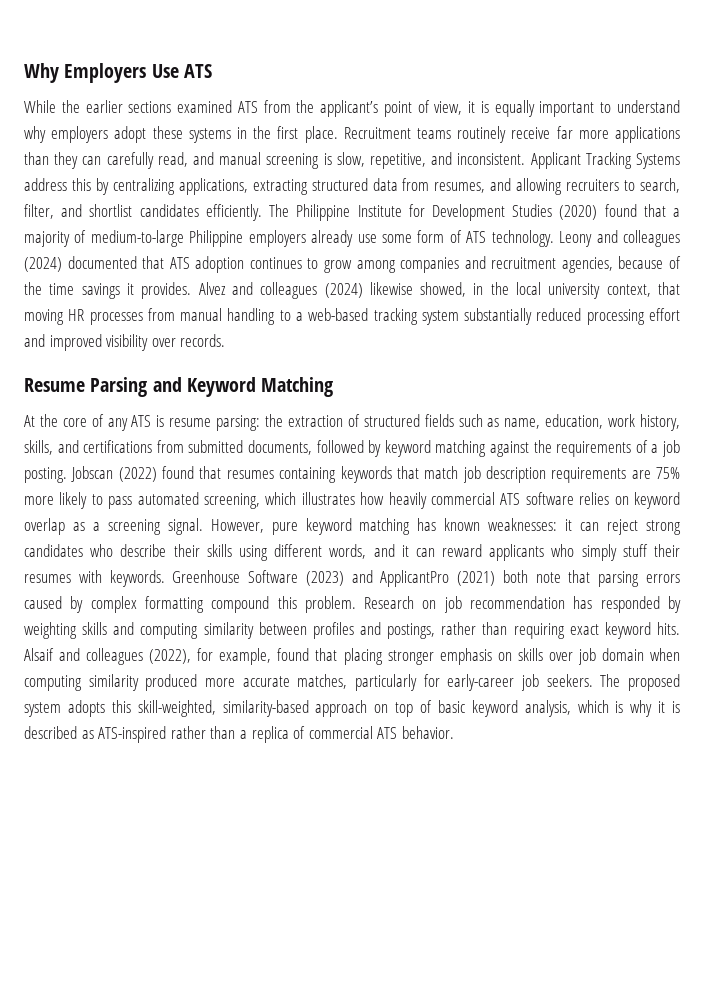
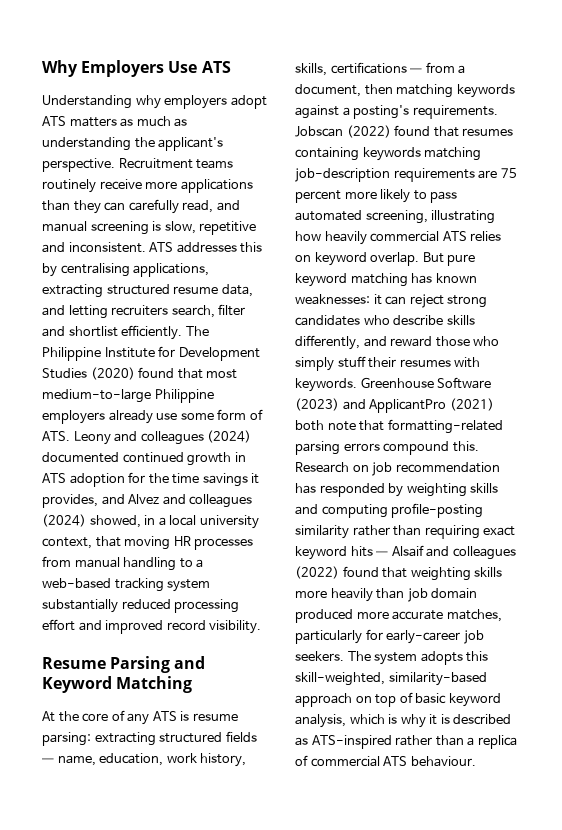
- While the earlier sections examined ATS from the applicant’s point of view, it is equally important to understand why employers adopt these systems in the first place.
+ Understanding why employers adopt ATS matters as much as understanding the applicant's perspective.
- Recruitment teams routinely receive far more applications than they can carefully read, and manual screening is slow, repetitive, and inconsistent.
+ Recruitment teams routinely receive more applications than they can carefully read, and manual screening is slow, repetitive and inconsistent.
- Applicant Tracking Systems address this by centralizing applications, extracting structured data from resumes, and allowing recruiters to search, filter, and shortlist candidates efficiently.
+ ATS addresses this by centralising applications, extracting structured resume data, and letting recruiters search, filter and shortlist efficiently.
- The Philippine Institute for Development Studies (2020) found that a majority of medium-to-large Philippine employers already use some form of ATS technology. Leony and colleagues (2024) documented that ATS adoption continues to grow among companies and recruitment agencies, because of the time savings it provides. Alvez and colleagues (2024) likewise showed, in the local university context, that moving HR processes from manual handling to a web-based tracking system substantially reduced processing effort and improved visibility over records.
+ The Philippine Institute for Development Studies (2020) found that most medium-to-large Philippine employers already use some form of ATS. Leony and colleagues (2024) documented continued growth in ATS adoption for the time savings it provides, and Alvez and colleagues (2024) showed, in a local university context, that moving HR processes from manual handling to a web-based tracking system substantially reduced processing effort and improved record visibility.
- At the core of any ATS is resume parsing: the extraction of structured fields such as name, education, work history, skills, and certifications from submitted documents, followed by keyword matching against the requirements of a job posting.
+ At the core of any ATS is resume parsing: extracting structured fields — name, education, work history, skills, certifications — from a document, then matching keywords against a posting's requirements.
- Jobscan (2022) found that resumes containing keywords that match job description requirements are 75% more likely to pass automated screening, which illustrates how heavily commercial ATS software relies on keyword overlap as a screening signal. However, pure keyword matching has known weaknesses: it can reject strong candidates who describe their skills using different words, and it can reward applicants who simply stuff their resumes with keywords.
+ Jobscan (2022) found that resumes containing keywords matching job-description requirements are 75 percent more likely to pass automated screening, illustrating how heavily commercial ATS relies on keyword overlap. But pure keyword matching has known weaknesses: it can reject strong candidates who describe skills differently, and reward those who simply stuff their resumes with keywords.
- Greenhouse Software (2023) and ApplicantPro (2021) both note that parsing errors caused by complex formatting compound this problem.
+ Greenhouse Software (2023) and ApplicantPro (2021) both note that formatting-related parsing errors compound this.
- Research on job recommendation has responded by weighting skills and computing similarity between profiles and postings, rather than requiring exact keyword hits. Alsaif and colleagues (2022), for example, found that placing stronger emphasis on skills over job domain when computing similarity produced more accurate matches, particularly for early-career job seekers.
+ Research on job recommendation has responded by weighting skills and computing profile-posting similarity rather than requiring exact keyword hits — Alsaif and colleagues (2022) found that weighting skills more heavily than job domain produced more accurate matches, particularly for early-career job seekers.
- The proposed system adopts this skill-weighted, similarity-based approach on top of basic keyword analysis, which is why it is described as ATS-inspired rather than a replica of commercial ATS behavior.
+ The system adopts this skill-weighted, similarity-based approach on top of basic keyword analysis, which is why it is described as ATS-inspired rather than a replica of commercial ATS behaviour.

